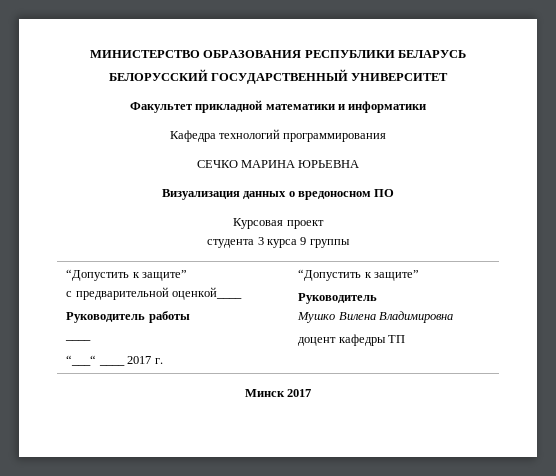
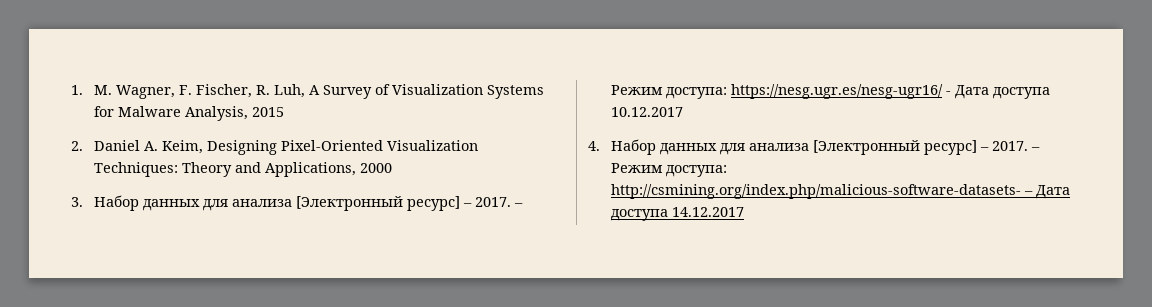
- МИНИСТЕРСТВО ОБРАЗОВАНИЯ РЕСПУБЛИКИ БЕЛАРУСЬ
- БЕЛОРУССКИЙ ГОСУДАРСТВЕННЫЙ УНИВЕРСИТЕТ
- Факультет прикладной математики и информатики
- Кафедра технологий программирования
- СЕЧКО МАРИНА ЮРЬЕВНА
- Визуализация данных о вредоносном ПО
- Курсовая проект
- студента 3 курса 9 группы
- “Допустить к защите”
- с предварительной оценкой____
- Руководитель работы
- ____
- “___“ ____ 2017 г. | “Допустить к защите”
- Руководитель
- Мушко Вилена Владимировна
- доцент кафедры ТП
- Минск 2017
+ 1. M. Wagner, F. Fischer, R. Luh, A Survey of Visualization Systems for Malware Analysis, 2015
+ 2. Daniel A. Keim, Designing Pixel-Oriented Visualization Techniques: Theory and Applications, 2000
+ 3. Набор данных для анализа [Электронный ресурс] – 2017. – Режим доступа: https://nesg.ugr.es/nesg-ugr16/ - Дата доступа 10.12.2017
+ 4. Набор данных для анализа [Электронный ресурс] – 2017. – Режим доступа: http://csmining.org/index.php/malicious-software-datasets- – Дата доступа 14.12.2017

